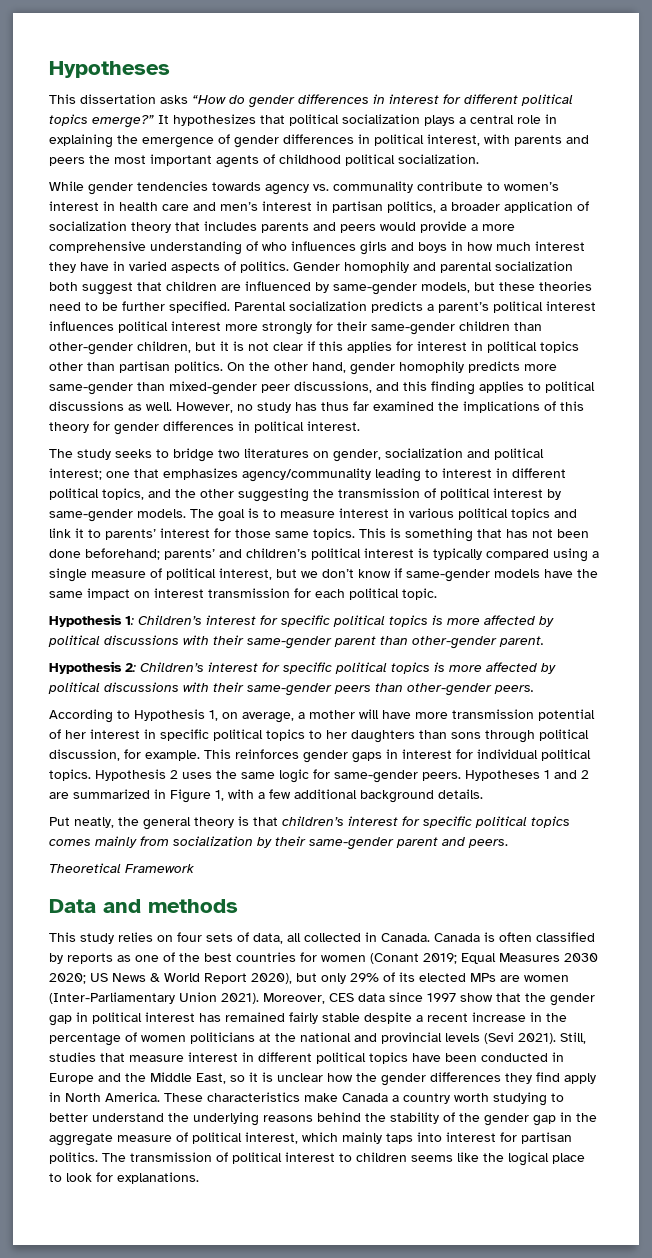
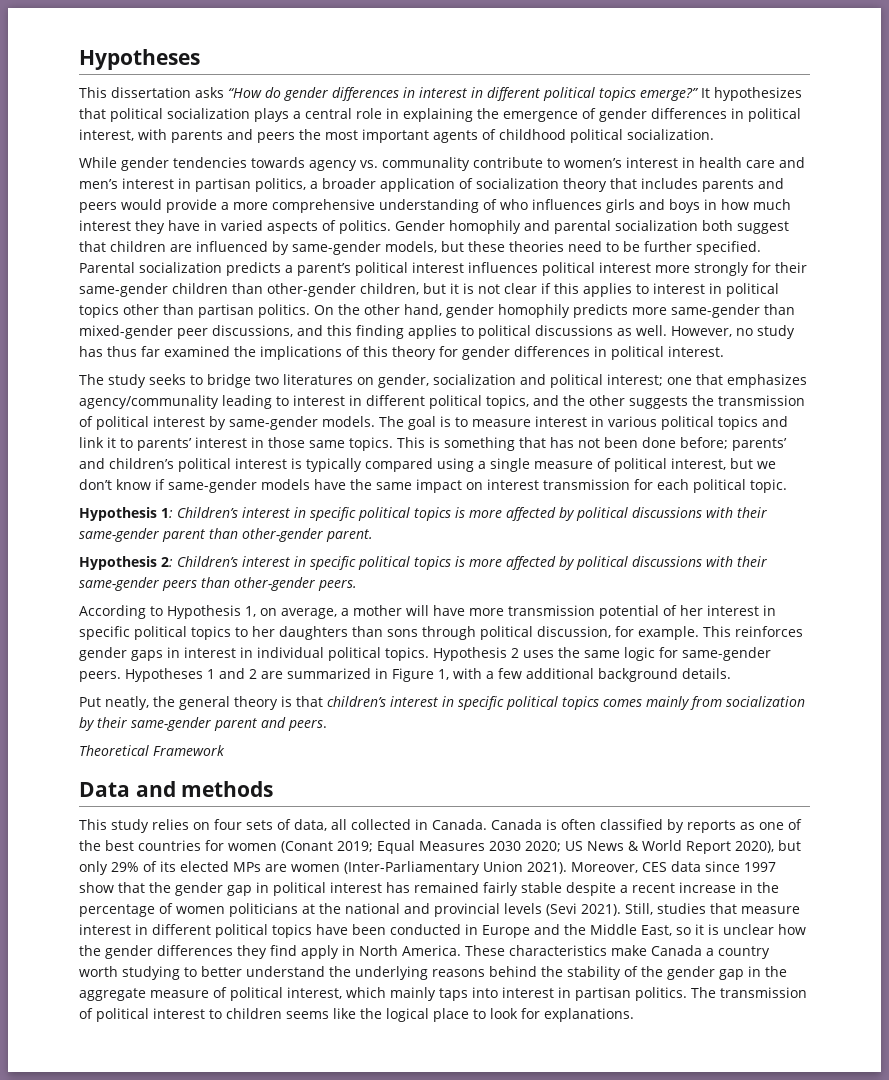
- This dissertation asks “How do gender differences in interest for different political topics emerge?”
+ This dissertation asks “How do gender differences in interest in different political topics emerge?”
- Parental socialization predicts a parent’s political interest influences political interest more strongly for their same-gender children than other-gender children, but it is not clear if this applies for interest in political topics other than partisan politics.
+ Parental socialization predicts a parent’s political interest influences political interest more strongly for their same-gender children than other-gender children, but it is not clear if this applies to interest in political topics other than partisan politics.
- The study seeks to bridge two literatures on gender, socialization and political interest; one that emphasizes agency/communality leading to interest in different political topics, and the other suggesting the transmission of political interest by same-gender models.
+ The study seeks to bridge two literatures on gender, socialization and political interest; one that emphasizes agency/communality leading to interest in different political topics, and the other suggests the transmission of political interest by same-gender models.
- The goal is to measure interest in various political topics and link it to parents’ interest for those same topics.
+ The goal is to measure interest in various political topics and link it to parents’ interest in those same topics.
- This is something that has not been done beforehand; parents’ and children’s political interest is typically compared using a single measure of political interest, but we don’t know if same-gender models have the same impact on interest transmission for each political topic.
+ This is something that has not been done before; parents’ and children’s political interest is typically compared using a single measure of political interest, but we don’t know if same-gender models have the same impact on interest transmission for each political topic.
- Hypothesis 1: Children’s interest for specific political topics is more affected by political discussions with their same-gender parent than other-gender parent.
+ Hypothesis 1: Children’s interest in specific political topics is more affected by political discussions with their same-gender parent than other-gender parent.
- Hypothesis 2: Children’s interest for specific political topics is more affected by political discussions with their same-gender peers than other-gender peers.
+ Hypothesis 2: Children’s interest in specific political topics is more affected by political discussions with their same-gender peers than other-gender peers.
- This reinforces gender gaps in interest for individual political topics.
+ This reinforces gender gaps in interest in individual political topics.
- Put neatly, the general theory is that children’s interest for specific political topics comes mainly from socialization by their same-gender parent and peers.
+ Put neatly, the general theory is that children’s interest in specific political topics comes mainly from socialization by their same-gender parent and peers.
- These characteristics make Canada a country worth studying to better understand the underlying reasons behind the stability of the gender gap in the aggregate measure of political interest, which mainly taps into interest for partisan politics.
+ These characteristics make Canada a country worth studying to better understand the underlying reasons behind the stability of the gender gap in the aggregate measure of political interest, which mainly taps into interest in partisan politics.

